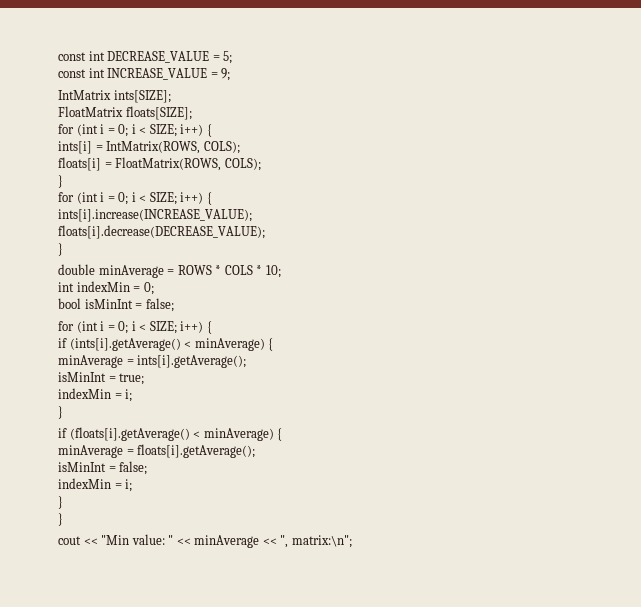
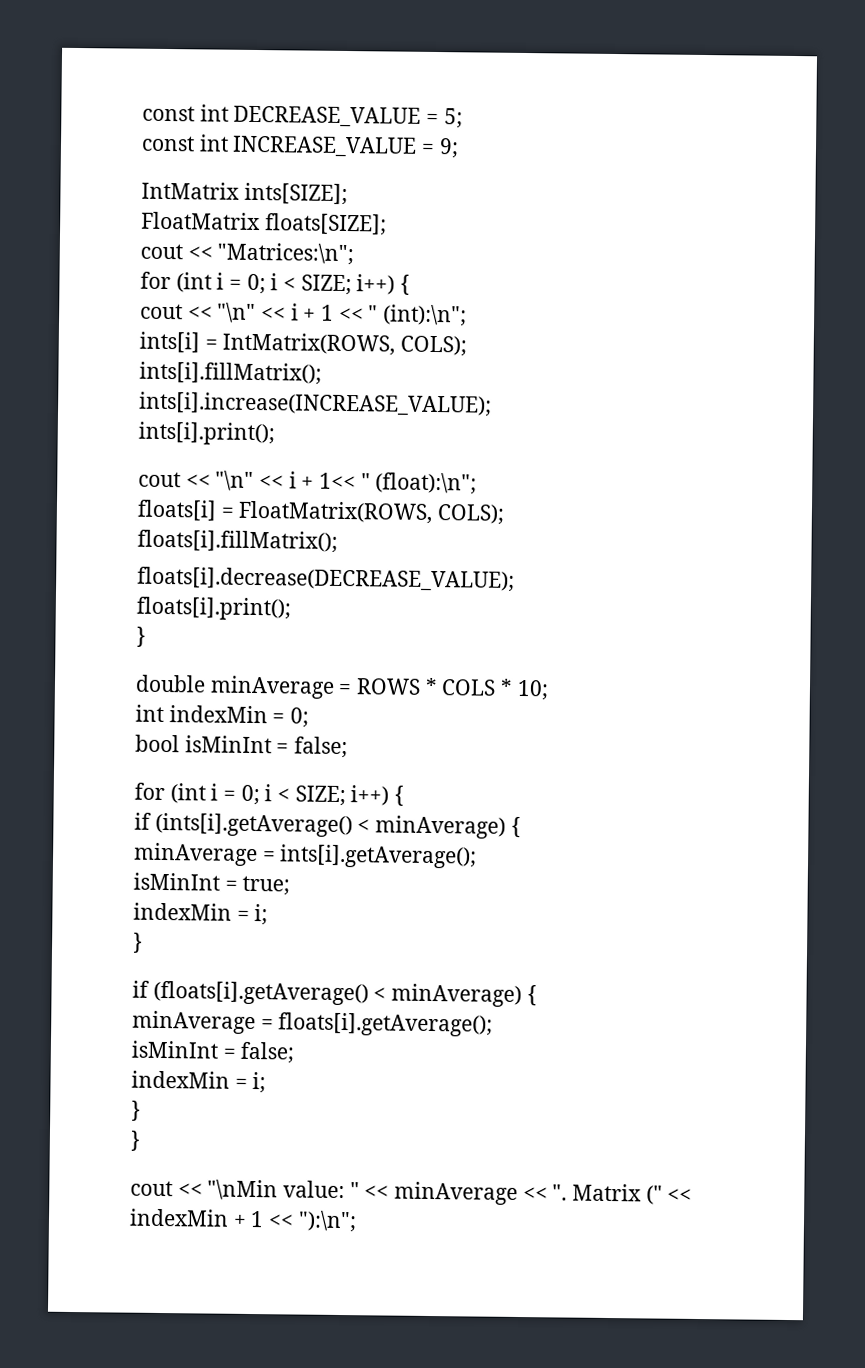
  FloatMatrix floats[SIZE];
- for (int i = 0; i < SIZE; i++) {
- ints[i] = IntMatrix(ROWS, COLS);
- floats[i] = FloatMatrix(ROWS, COLS);
- }
+ cout << "Matrices:\n";
+ cout << "\n" << i + 1 << " (int):\n";
+ ints[i] = IntMatrix(ROWS, COLS);
+ ints[i].fillMatrix();
  ints[i].increase(INCREASE_VALUE);
+ ints[i].print();
+ cout << "\n" << i + 1<< " (float):\n";
+ floats[i] = FloatMatrix(ROWS, COLS);
+ floats[i].fillMatrix();
+ floats[i].print();
- cout << "Min value: " << minAverage << ", matrix:\n";
+ cout << "\nMin value: " << minAverage << ". Matrix (" << indexMin + 1 << "):\n";

